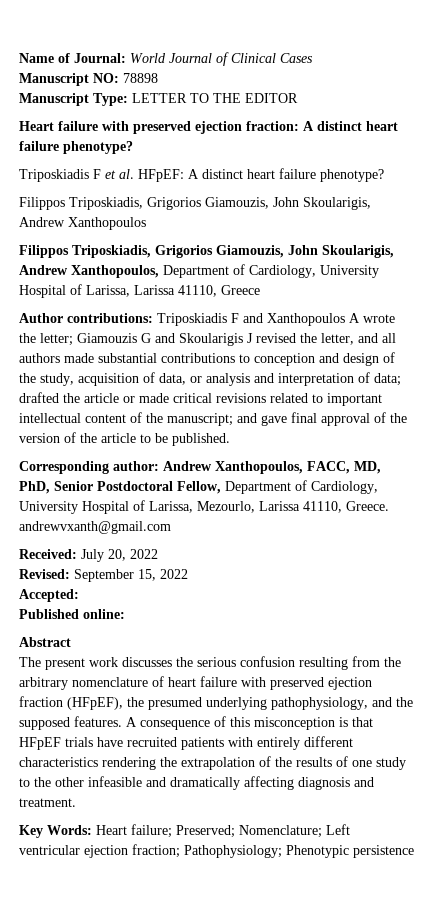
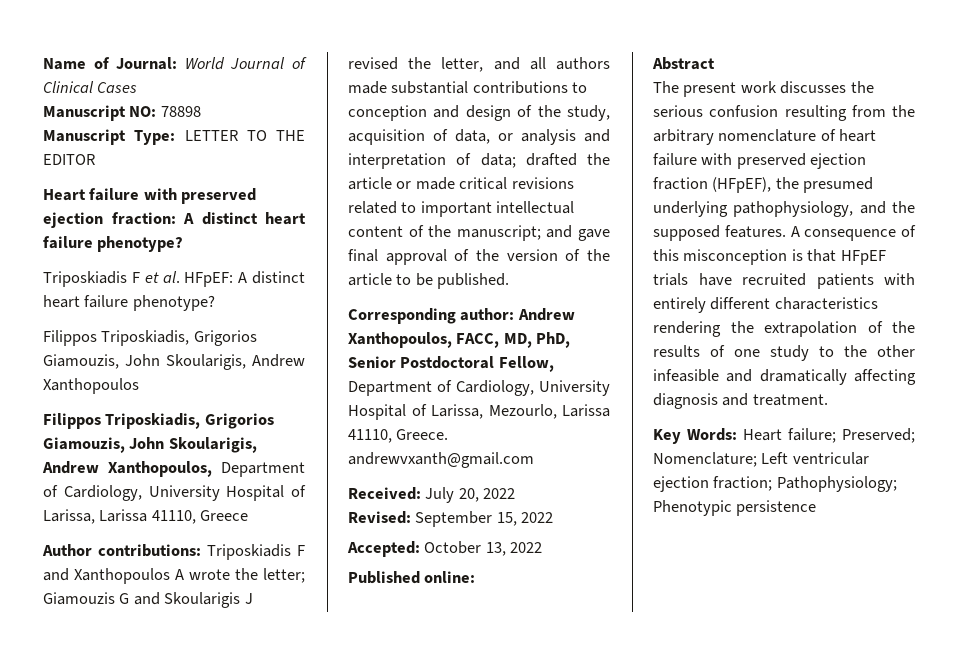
- Accepted:
+ Accepted: October 13, 2022

